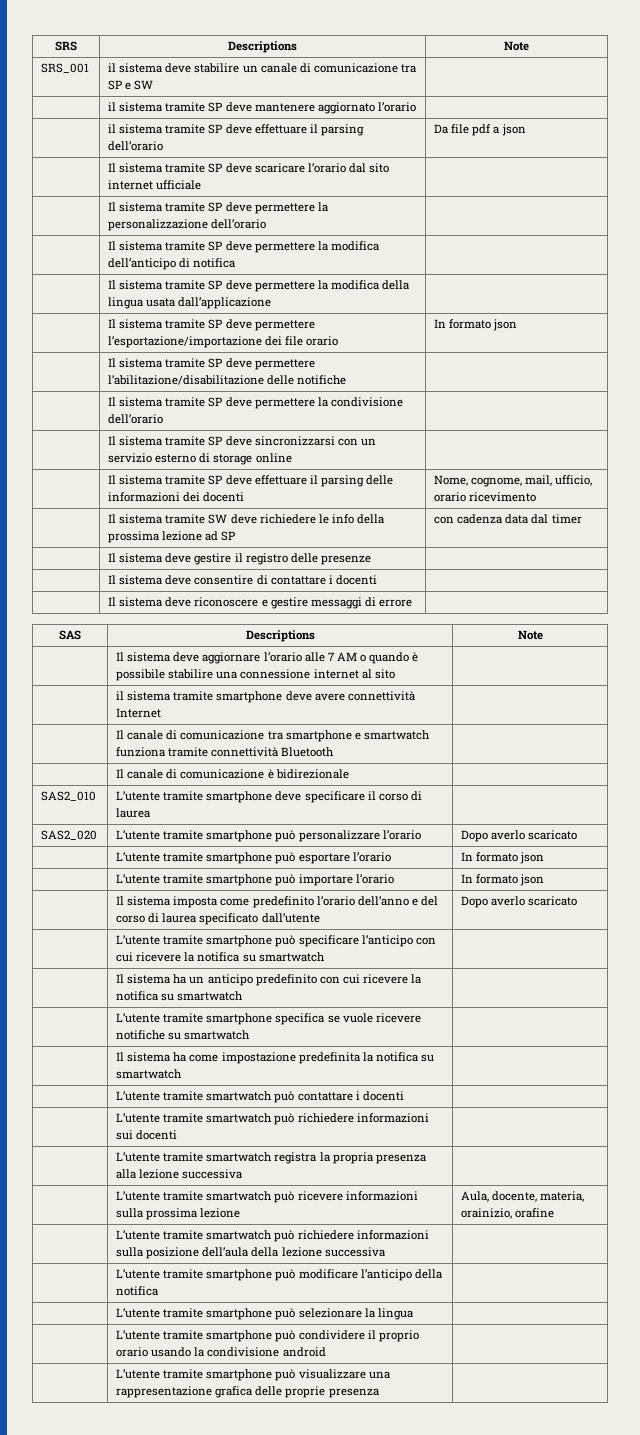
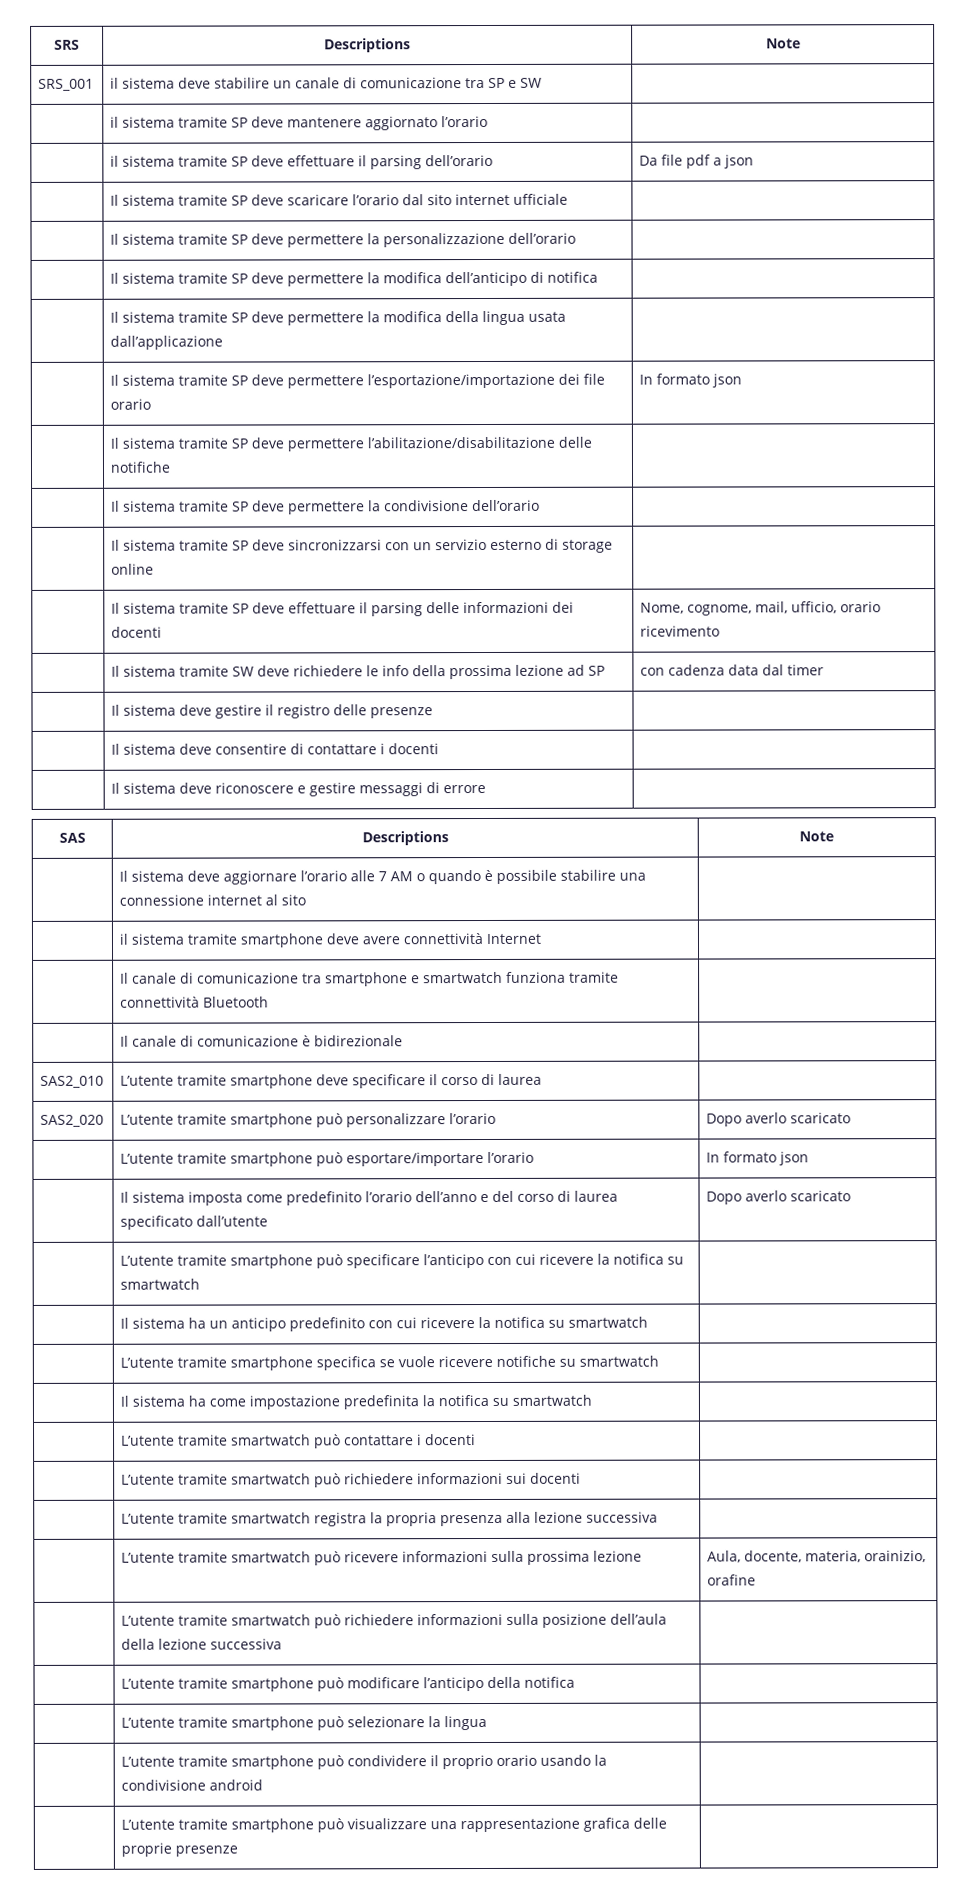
- | L’utente tramite smartphone può esportare l’orario | In formato json
- | L’utente tramite smartphone può importare l’orario | In formato json
+ | L’utente tramite smartphone può esportare/importare l’orario | In formato json
- | L’utente tramite smartphone può visualizzare una rappresentazione grafica delle proprie presenza |
+ | L’utente tramite smartphone può visualizzare una rappresentazione grafica delle proprie presenze |

